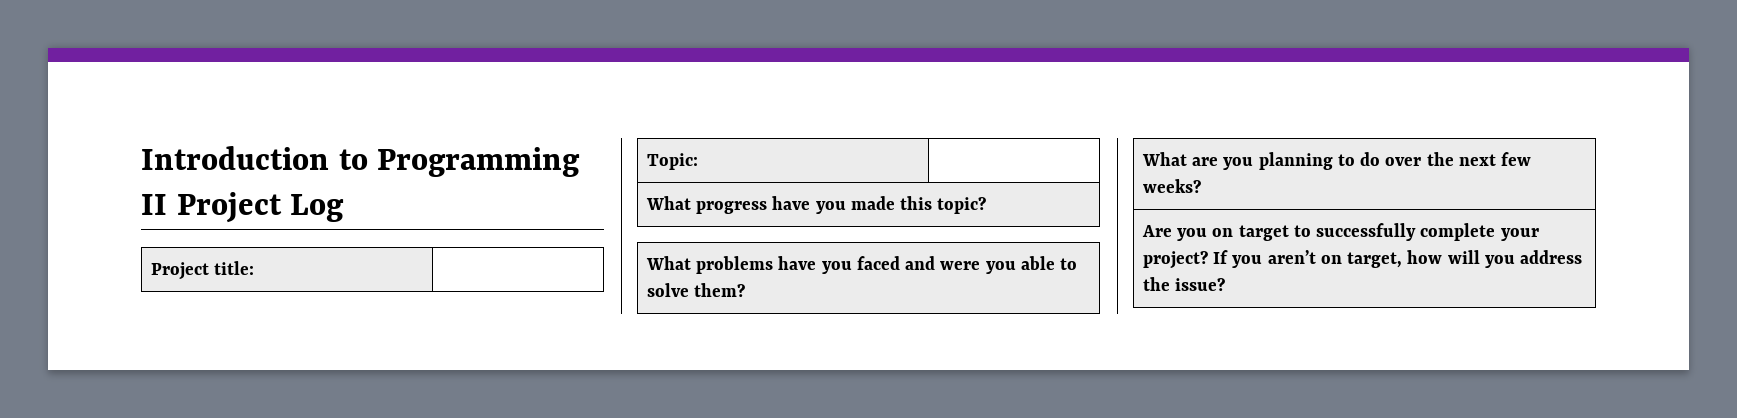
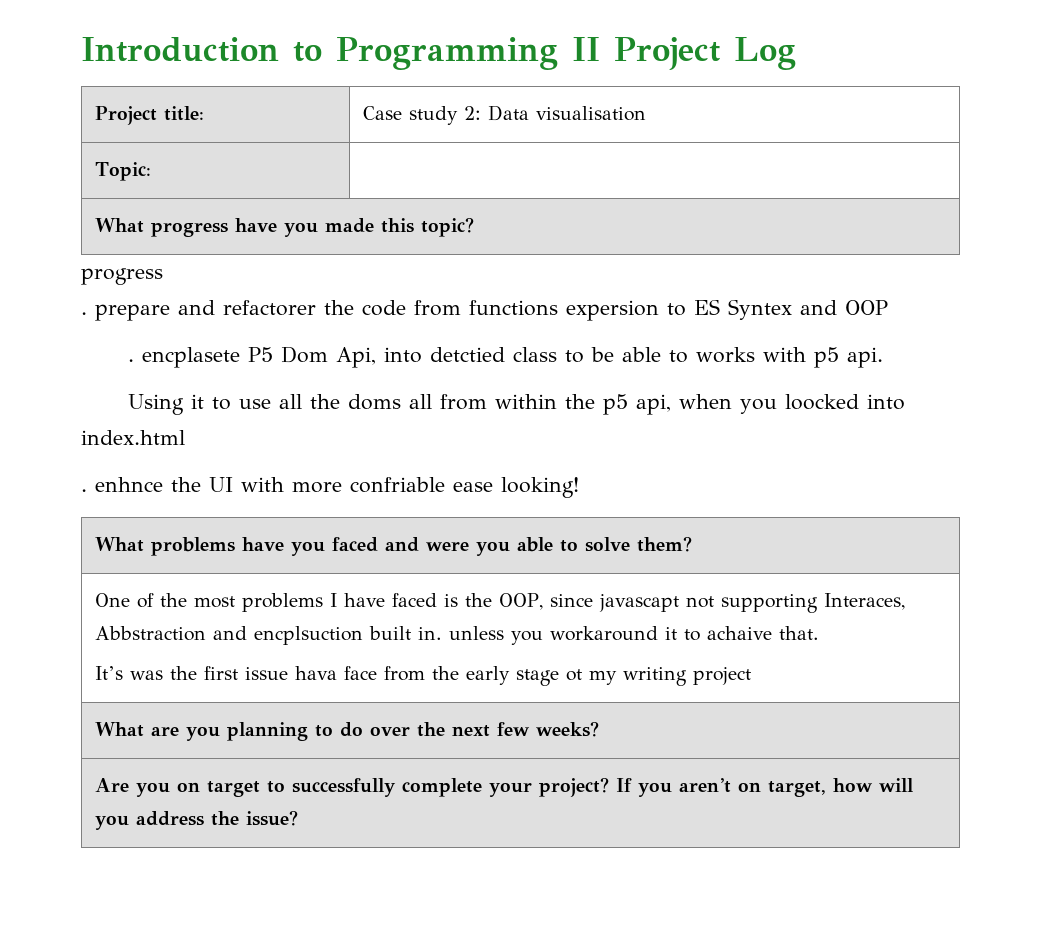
- Project title: |
+ Project title: | Case study 2: Data visualisation
  What progress have you made this topic?
+ progress
+ . prepare and refactorer the code from functions expersion to ES Syntex and OOP
+ . encplasete P5 Dom Api, into detctied class to be able to works with p5 api.
+ Using it to use all the doms all from within the p5 api, when you loocked into index.html
+ . enhnce the UI with more confriable ease looking!
+ One of the most problems I have faced is the OOP, since javascapt not supporting Interaces, Abbstraction and encplsuction built in. unless you workaround it to achaive that.
+ It’s was the first issue hava face from the early stage ot my writing project

